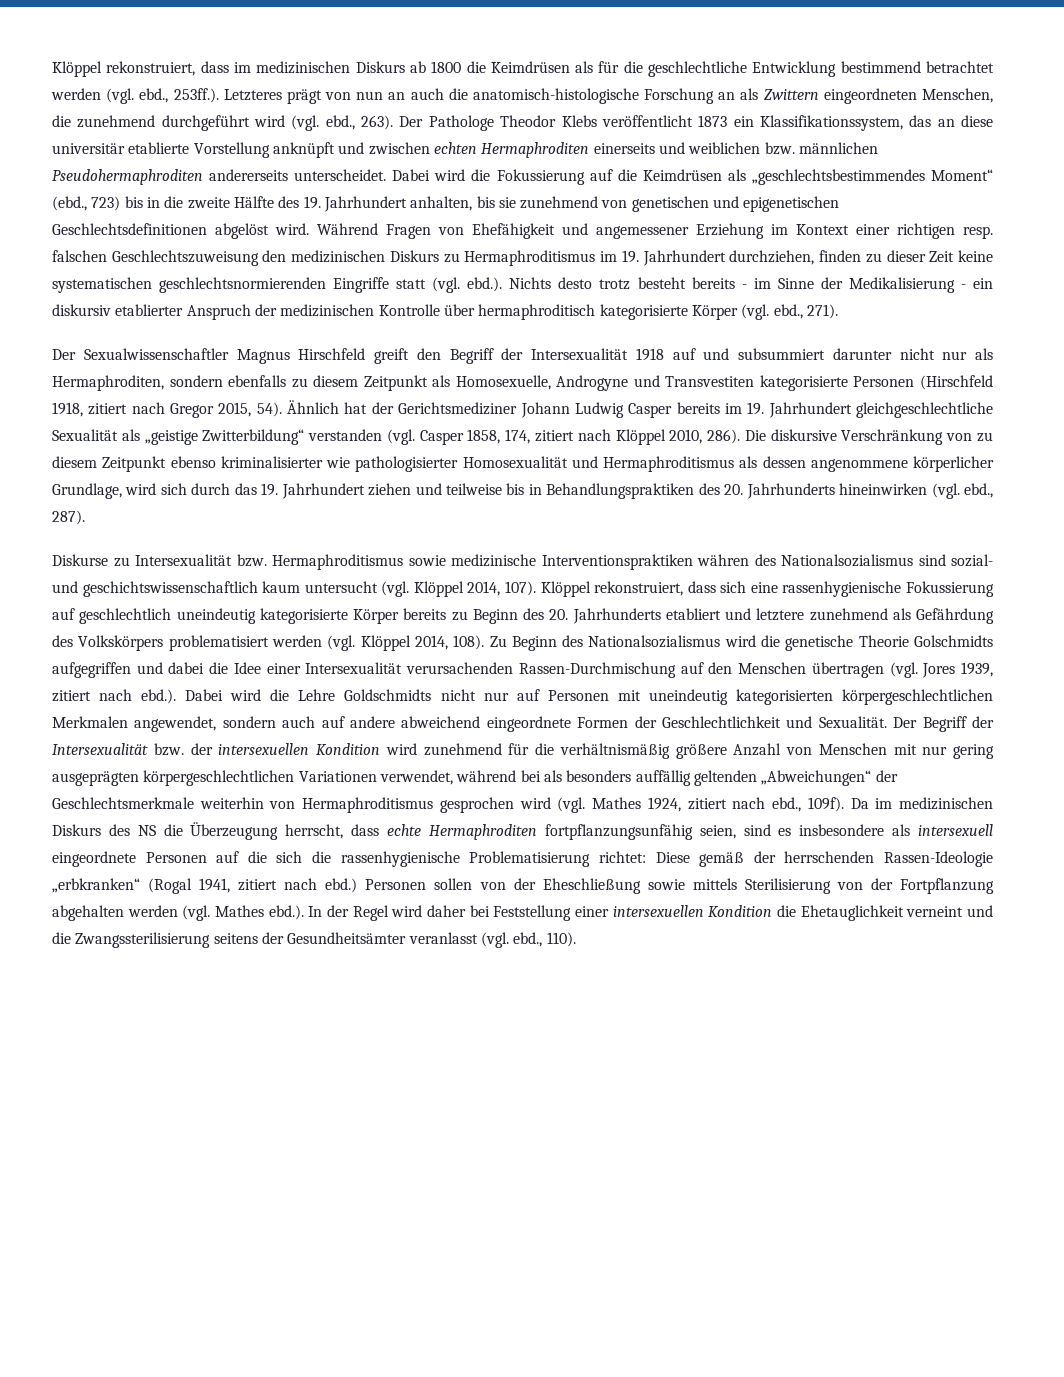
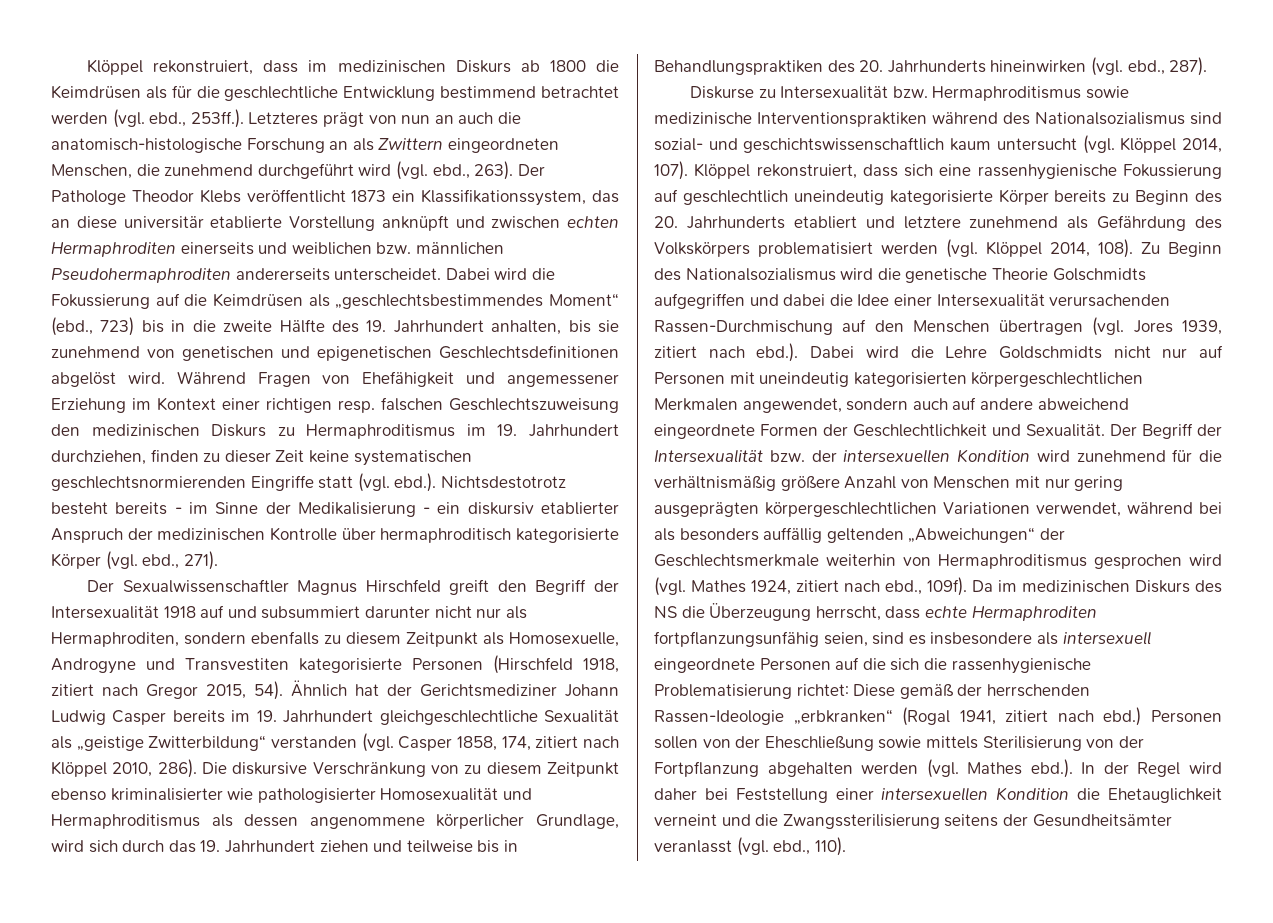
- Während Fragen von Ehefähigkeit und angemessener Erziehung im Kontext einer richtigen resp. falschen Geschlechtszuweisung den medizinischen Diskurs zu Hermaphroditismus im 19. Jahrhundert durchziehen, finden zu dieser Zeit keine systematischen geschlechtsnormierenden Eingriffe statt (vgl. ebd.). Nichts desto trotz besteht bereits - im Sinne der Medikalisierung - ein diskursiv etablierter Anspruch der medizinischen Kontrolle über hermaphroditisch kategorisierte Körper (vgl. ebd., 271).
+ Während Fragen von Ehefähigkeit und angemessener Erziehung im Kontext einer richtigen resp. falschen Geschlechtszuweisung den medizinischen Diskurs zu Hermaphroditismus im 19. Jahrhundert durchziehen, finden zu dieser Zeit keine systematischen geschlechtsnormierenden Eingriffe statt (vgl. ebd.). Nichtsdestotrotz besteht bereits - im Sinne der Medikalisierung - ein diskursiv etablierter Anspruch der medizinischen Kontrolle über hermaphroditisch kategorisierte Körper (vgl. ebd., 271).
- Diskurse zu Intersexualität bzw. Hermaphroditismus sowie medizinische Interventionspraktiken währen des Nationalsozialismus sind sozial- und geschichtswissenschaftlich kaum untersucht (vgl. Klöppel 2014, 107).
+ Diskurse zu Intersexualität bzw. Hermaphroditismus sowie medizinische Interventionspraktiken während des Nationalsozialismus sind sozial- und geschichtswissenschaftlich kaum untersucht (vgl. Klöppel 2014, 107).

